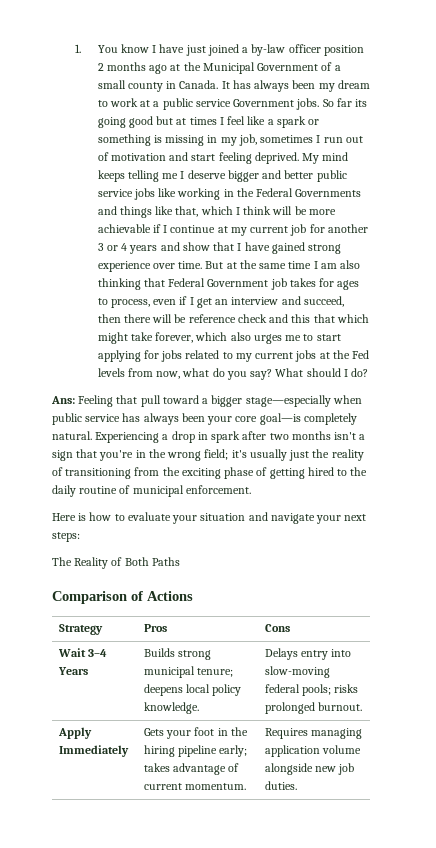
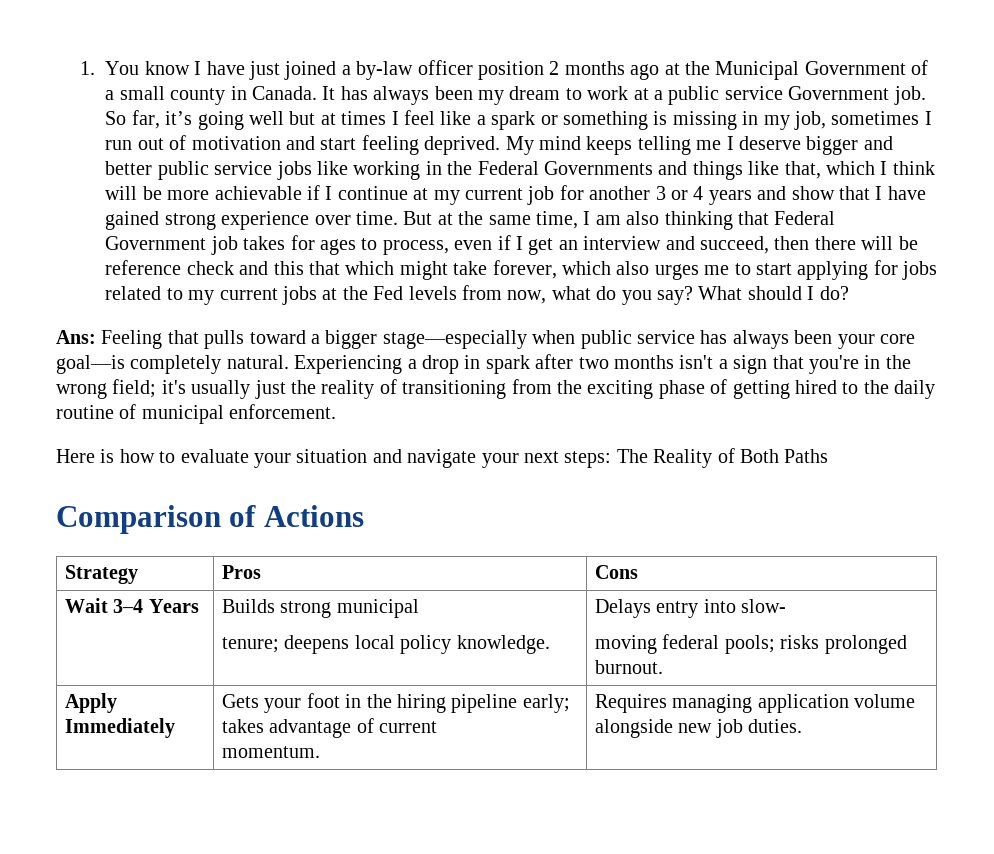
- It has always been my dream to work at a public service Government jobs. So far its going good but at times I feel like a spark or something is missing in my job, sometimes I run out of motivation and start feeling deprived.
+ It has always been my dream to work at a public service Government job. So far, it’s going well but at times I feel like a spark or something is missing in my job, sometimes I run out of motivation and start feeling deprived.
- But at the same time I am also thinking that Federal Government job takes for ages to process, even if I get an interview and succeed, then there will be reference check and this that which might take forever, which also urges me to start applying for jobs related to my current jobs at the Fed levels from now, what do you say?
+ But at the same time, I am also thinking that Federal Government job takes for ages to process, even if I get an interview and succeed, then there will be reference check and this that which might take forever, which also urges me to start applying for jobs related to my current jobs at the Fed levels from now, what do you say?
- Ans: Feeling that pull toward a bigger stage—especially when public service has always been your core goal—is completely natural.
+ Ans: Feeling that pulls toward a bigger stage—especially when public service has always been your core goal—is completely natural.
- Here is how to evaluate your situation and navigate your next steps:
- The Reality of Both Paths
+ Here is how to evaluate your situation and navigate your next steps: The Reality of Both Paths
- Wait 3–4 Years | Builds strong municipal tenure; deepens local policy knowledge. | Delays entry into slow-moving federal pools; risks prolonged burnout.
+ Wait 3–4 Years | Builds strong municipal
+ tenure; deepens local policy knowledge. | Delays entry into slow-
+ moving federal pools; risks prolonged burnout.
- Apply Immediately | Gets your foot in the hiring pipeline early; takes advantage of current momentum. | Requires managing application volume alongside new job duties.
+ Apply Immediately | Gets your foot in the hiring pipeline early; takes advantage of current
+ momentum. | Requires managing application volume alongside new job duties.

